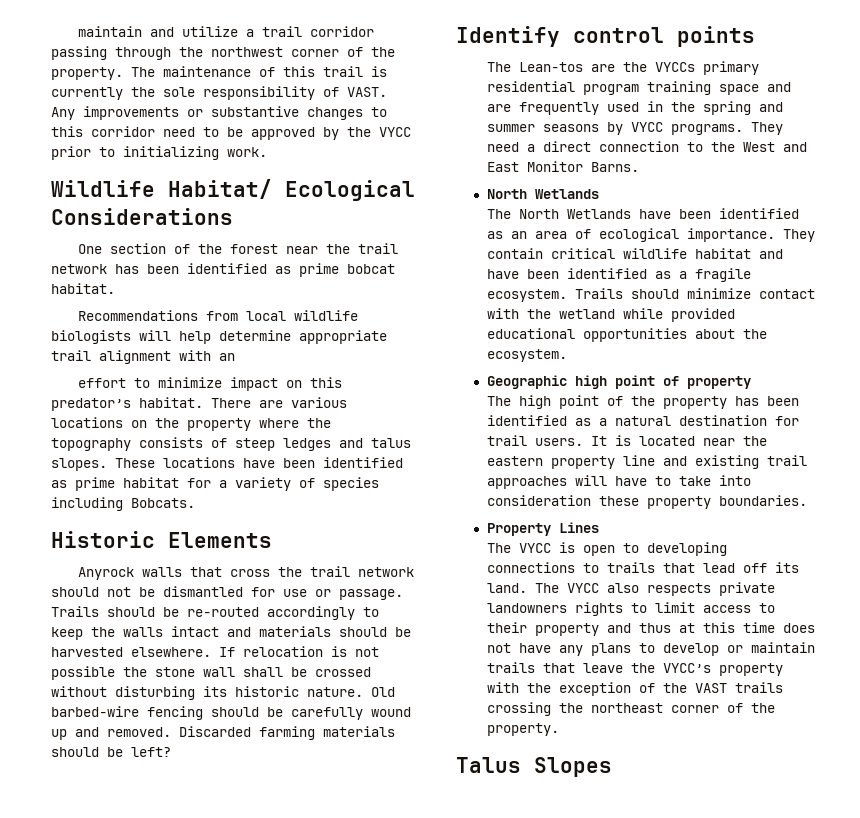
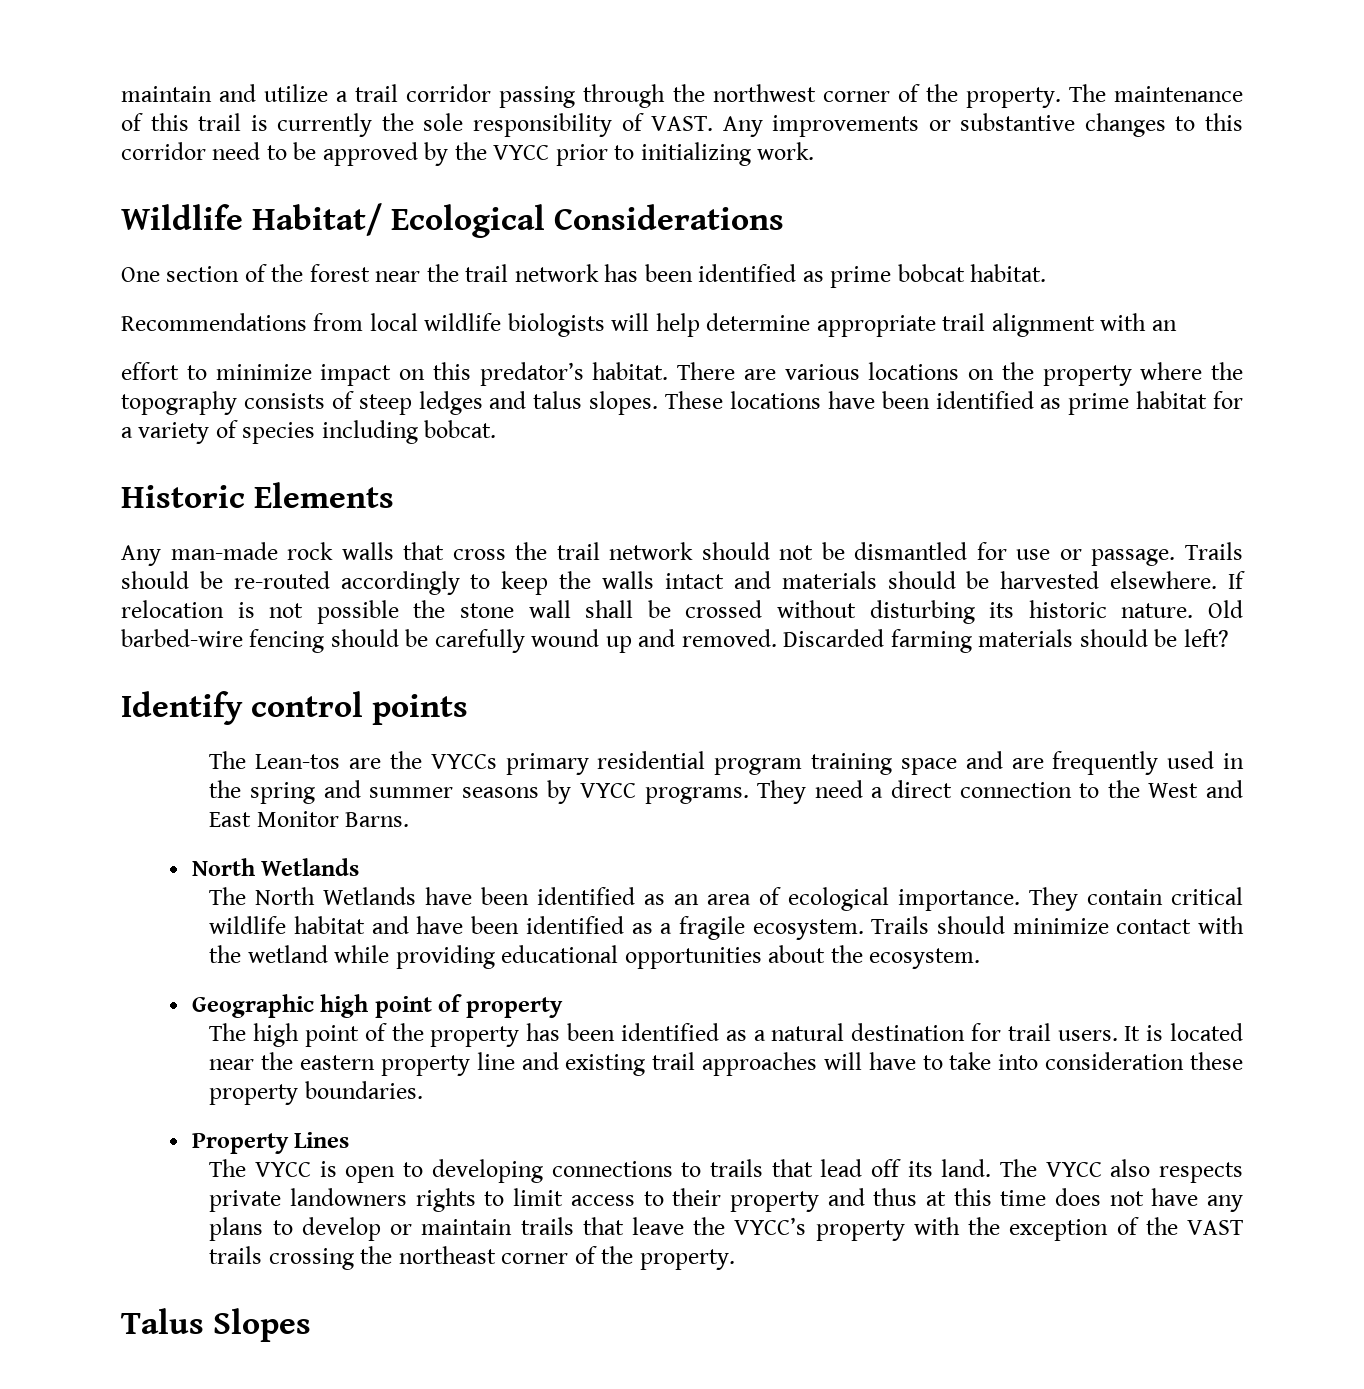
- These locations have been identified as prime habitat for a variety of species including Bobcats.
+ These locations have been identified as prime habitat for a variety of species including bobcat.
- Anyrock walls that cross the trail network should not be dismantled for use or passage.
+ Any man-made rock walls that cross the trail network should not be dismantled for use or passage.
- Trails should minimize contact with the wetland while provided educational opportunities about the ecosystem.
+ Trails should minimize contact with the wetland while providing educational opportunities about the ecosystem.

